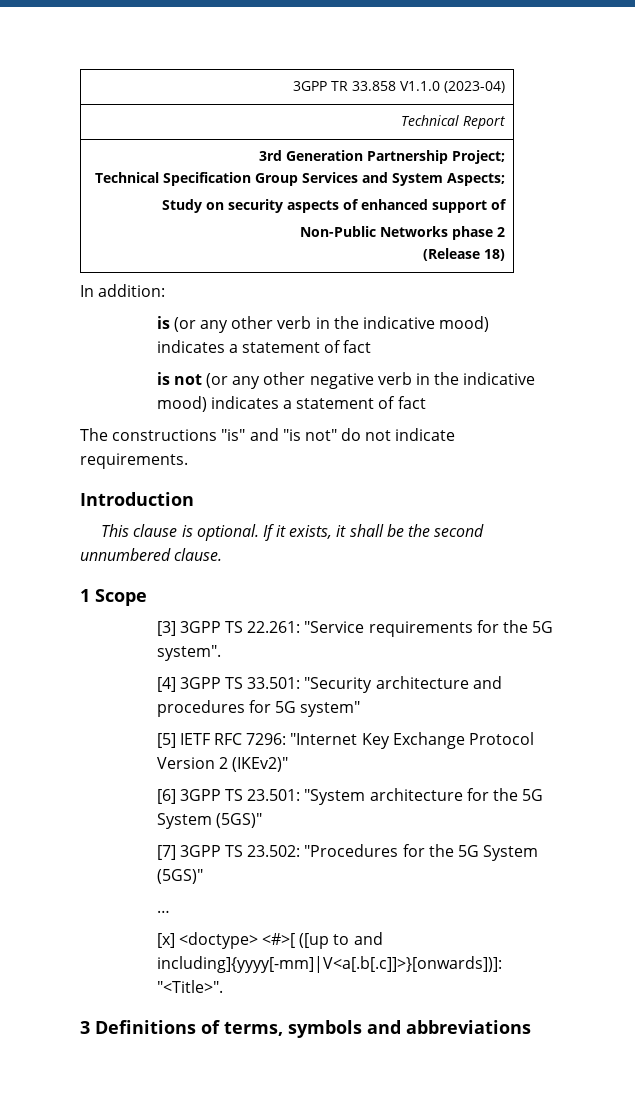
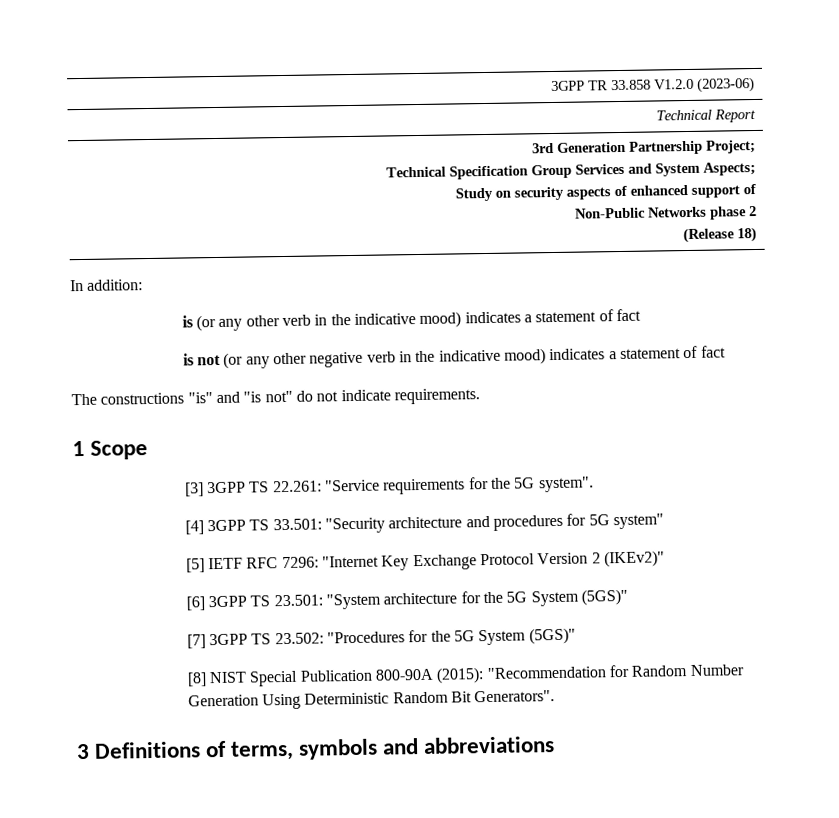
- 3GPP TR 33.858 V1.1.0 (2023-04)
+ 3GPP TR 33.858 V1.2.0 (2023-06)
- Introduction
- This clause is optional. If it exists, it shall be the second unnumbered clause.
- …
- [x] <doctype> <#>[ ([up to and including]{yyyy[-mm]|V<a[.b[.c]]>}[onwards])]: "<Title>".
+ [8] NIST Special Publication 800-90A (2015): "Recommendation for Random Number Generation Using Deterministic Random Bit Generators".

